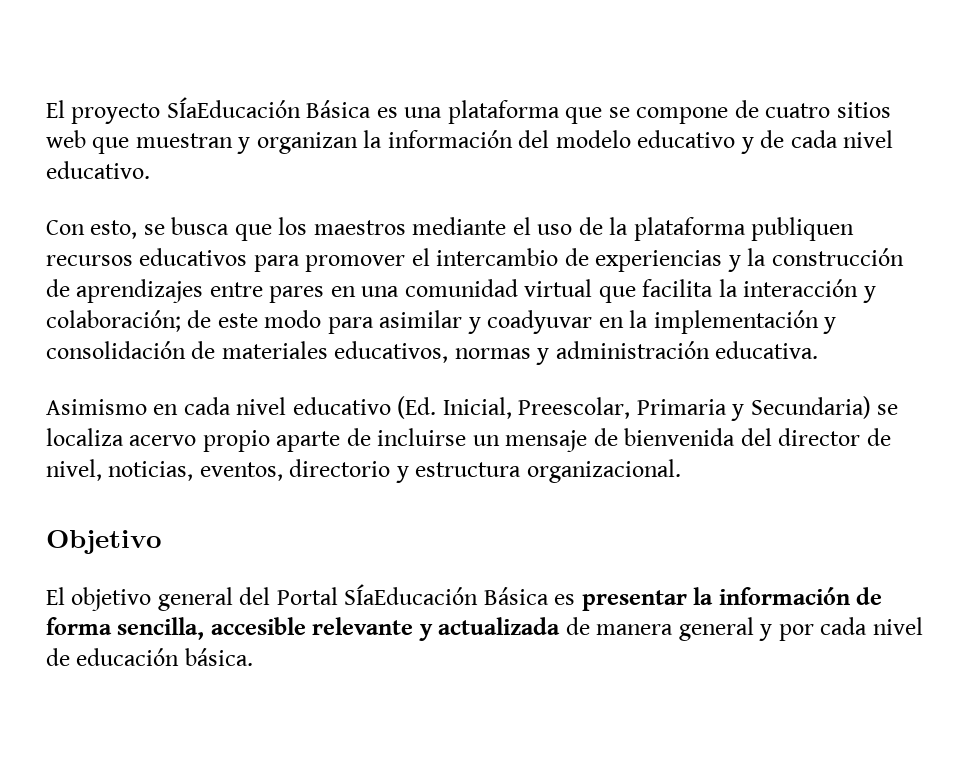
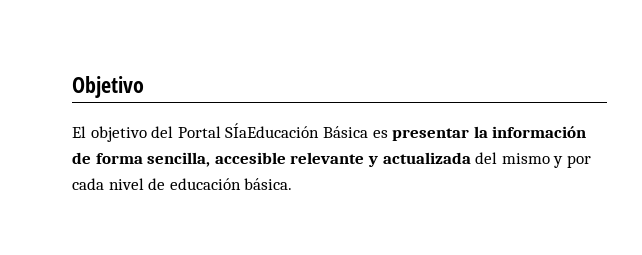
- El proyecto SÍaEducación Básica es una plataforma que se compone de cuatro sitios web que muestran y organizan la información del modelo educativo y de cada nivel educativo.
- Con esto, se busca que los maestros mediante el uso de la plataforma publiquen recursos educativos para promover el intercambio de experiencias y la construcción de aprendizajes entre pares en una comunidad virtual que facilita la interacción y colaboración; de este modo para asimilar y coadyuvar en la implementación y consolidación de materiales educativos, normas y administración educativa.
- Asimismo en cada nivel educativo (Ed. Inicial, Preescolar, Primaria y Secundaria) se localiza acervo propio aparte de incluirse un mensaje de bienvenida del director de nivel, noticias, eventos, directorio y estructura organizacional.
- El objetivo general del Portal SÍaEducación Básica es presentar la información de forma sencilla, accesible relevante y actualizada de manera general y por cada nivel de educación básica.
+ El objetivo del Portal SÍaEducación Básica es presentar la información de forma sencilla, accesible relevante y actualizada del mismo y por cada nivel de educación básica.

